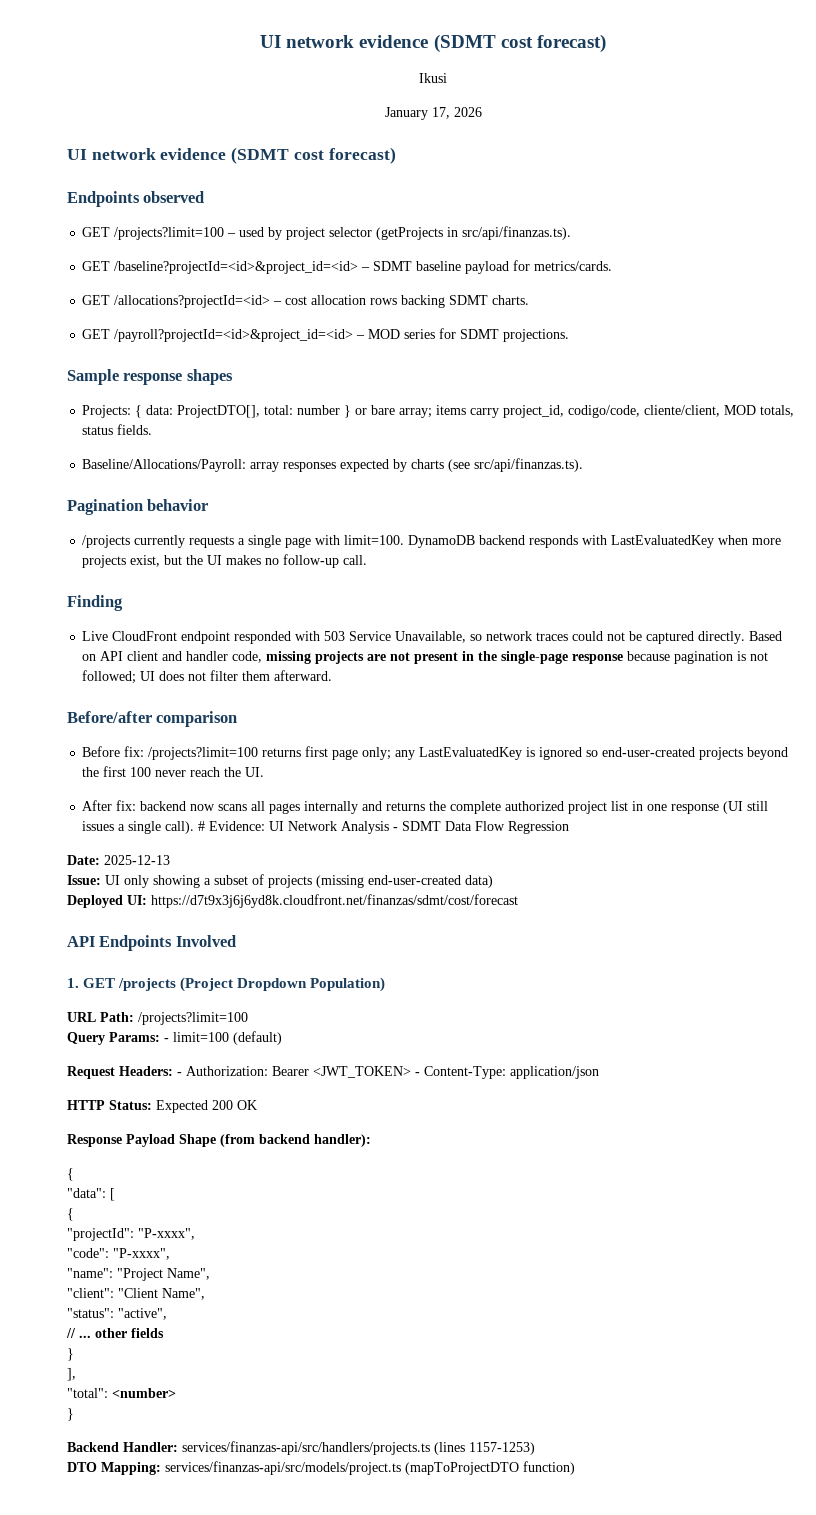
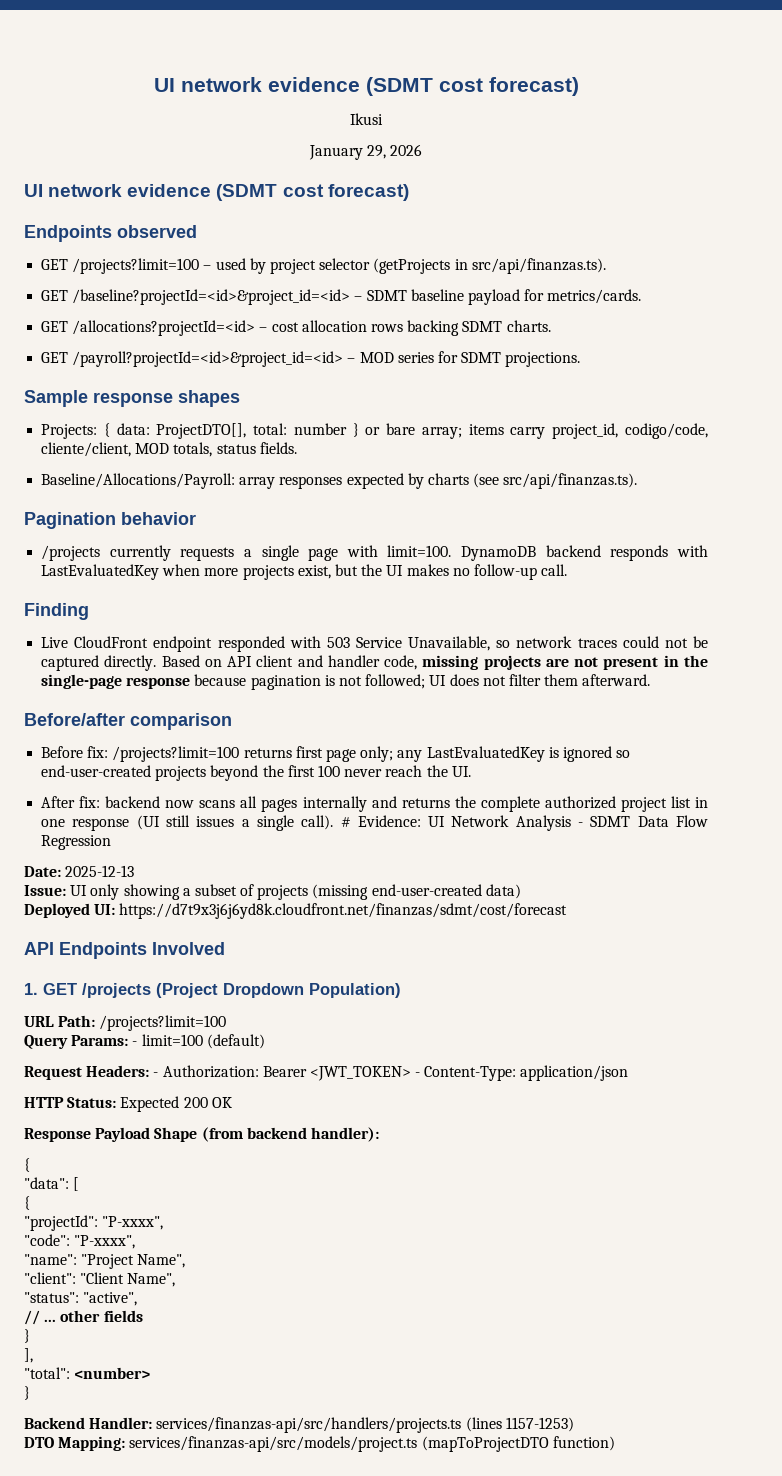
- January 17, 2026
+ January 29, 2026

